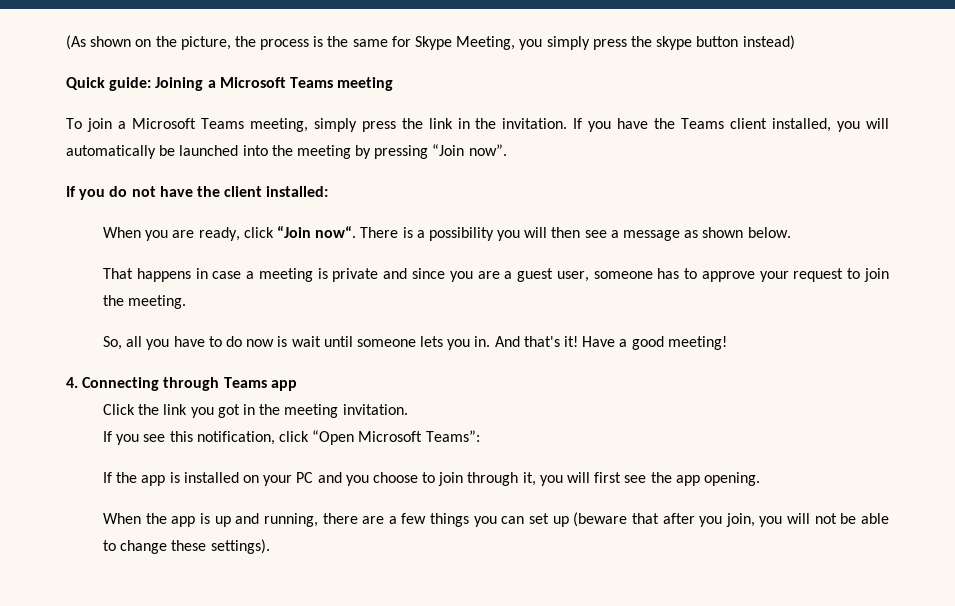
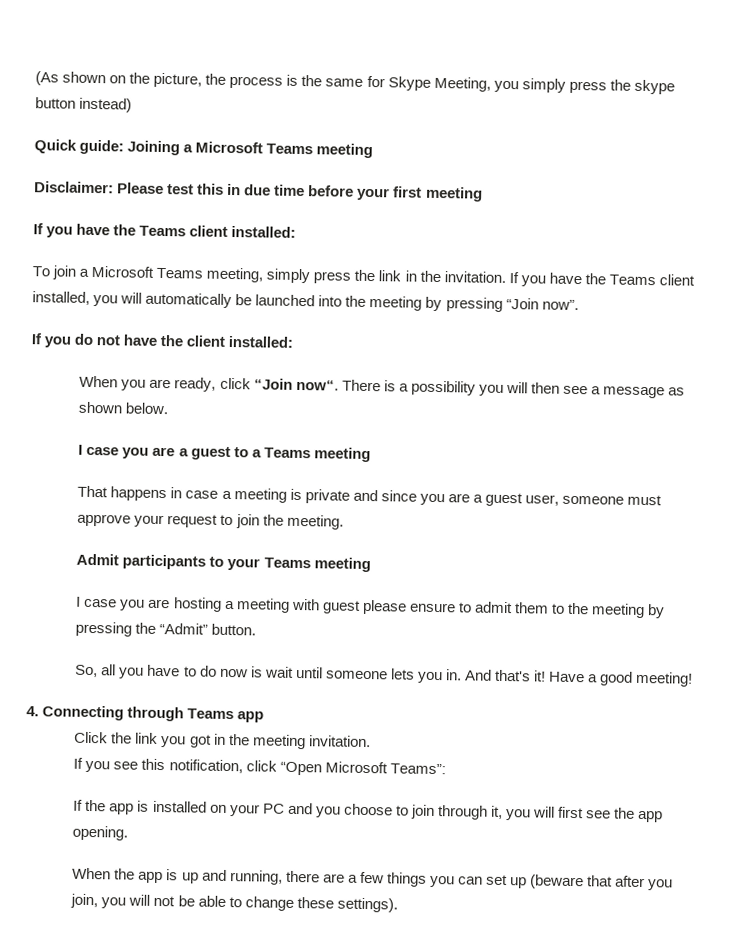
+ Disclaimer: Please test this in due time before your first meeting
+ If you have the Teams client installed:
+ I case you are a guest to a Teams meeting
- That happens in case a meeting is private and since you are a guest user, someone has to approve your request to join the meeting.
+ That happens in case a meeting is private and since you are a guest user, someone must approve your request to join the meeting.
+ Admit participants to your Teams meeting
+ I case you are hosting a meeting with guest please ensure to admit them to the meeting by pressing the “Admit” button.

